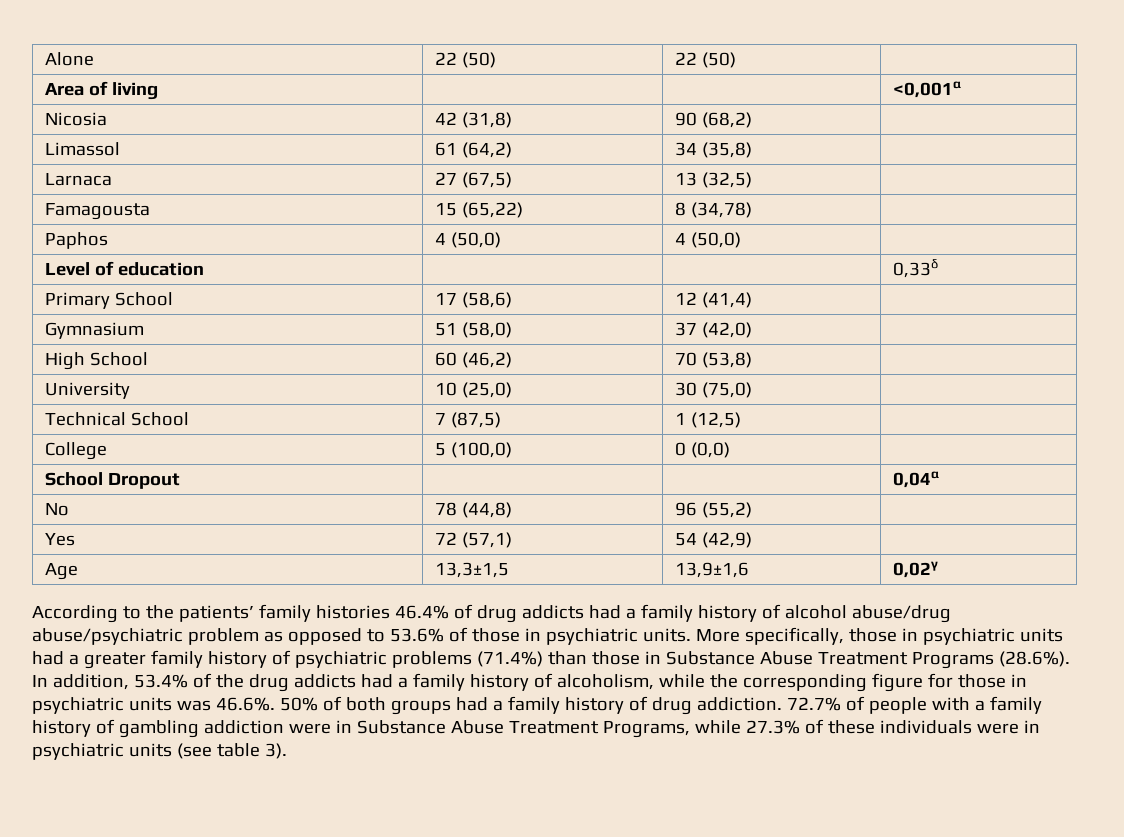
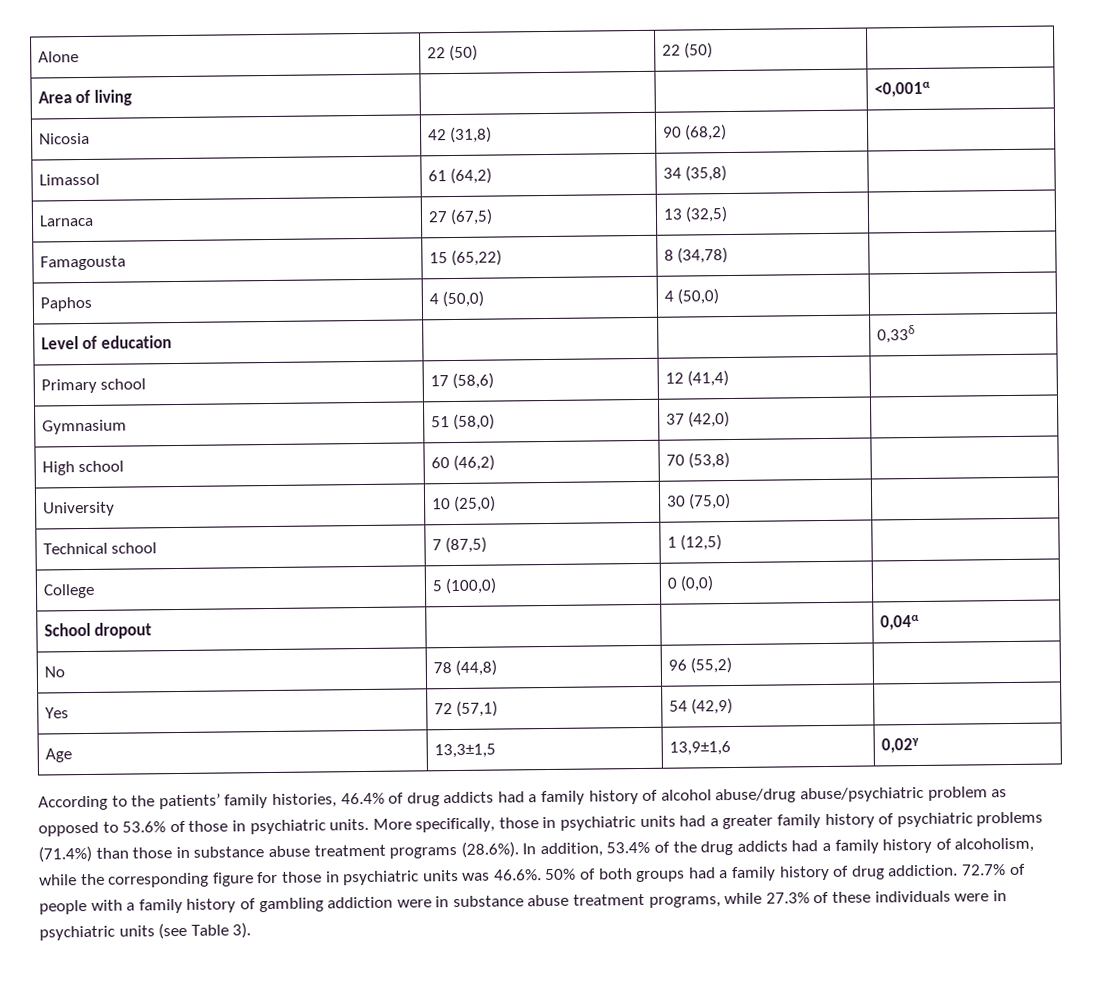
- Primary School | 17 (58,6) | 12 (41,4) |
+ Primary school | 17 (58,6) | 12 (41,4) |
- High School | 60 (46,2) | 70 (53,8) |
+ High school | 60 (46,2) | 70 (53,8) |
- Technical School | 7 (87,5) | 1 (12,5) |
+ Technical school | 7 (87,5) | 1 (12,5) |
- School Dropout | | | 0,04α
+ School dropout | | | 0,04α
- According to the patients’ family histories 46.4% of drug addicts had a family history of alcohol abuse/drug abuse/psychiatric problem as opposed to 53.6% of those in psychiatric units.
+ According to the patients’ family histories, 46.4% of drug addicts had a family history of alcohol abuse/drug abuse/psychiatric problem as opposed to 53.6% of those in psychiatric units.
- More specifically, those in psychiatric units had a greater family history of psychiatric problems (71.4%) than those in Substance Abuse Treatment Programs (28.6%). In addition, 53.4% of the drug addicts had a family history of alcoholism, while the corresponding figure for those in psychiatric units was 46.6%. 50% of both groups had a family history of drug addiction.
+ More specifically, those in psychiatric units had a greater family history of psychiatric problems (71.4%) than those in substance abuse treatment programs (28.6%). In addition, 53.4% of the drug addicts had a family history of alcoholism, while the corresponding figure for those in psychiatric units was 46.6%. 50% of both groups had a family history of drug addiction.
- 72.7% of people with a family history of gambling addiction were in Substance Abuse Treatment Programs, while 27.3% of these individuals were in psychiatric units (see table 3).
+ 72.7% of people with a family history of gambling addiction were in substance abuse treatment programs, while 27.3% of these individuals were in psychiatric units (see Table 3).

